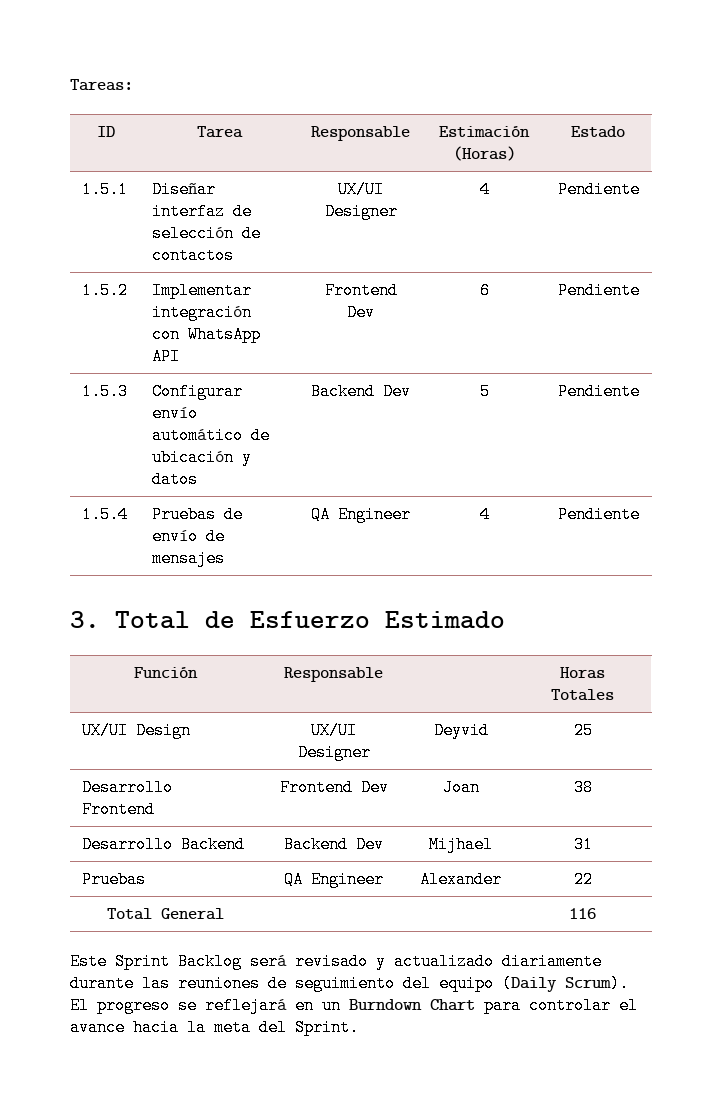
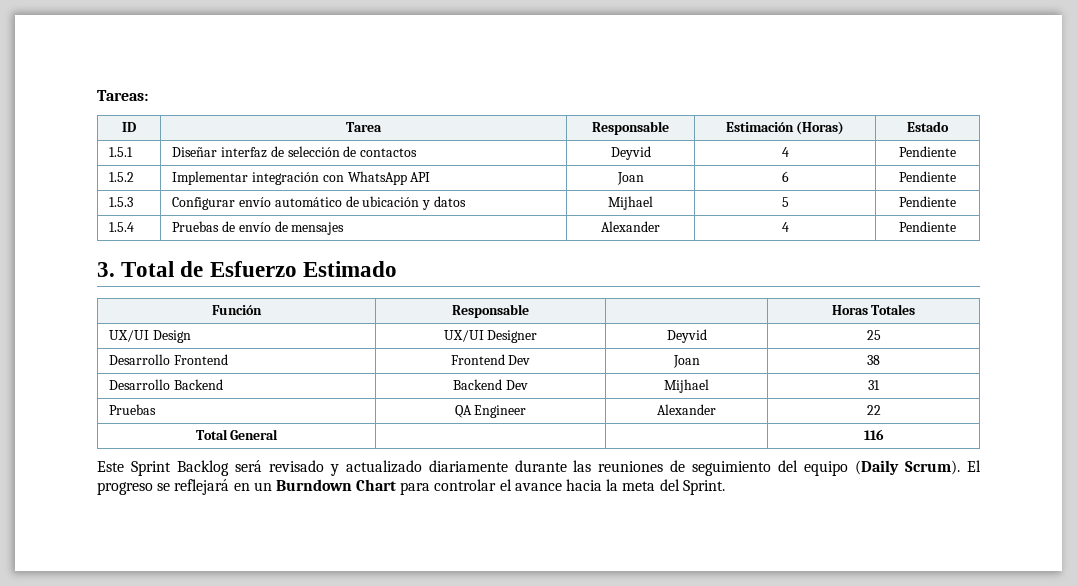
- 1.5.1 | Diseñar interfaz de selección de contactos | UX/UI Designer | 4 | Pendiente
+ 1.5.1 | Diseñar interfaz de selección de contactos | Deyvid | 4 | Pendiente
- 1.5.2 | Implementar integración con WhatsApp API | Frontend Dev | 6 | Pendiente
+ 1.5.2 | Implementar integración con WhatsApp API | Joan | 6 | Pendiente
- 1.5.3 | Configurar envío automático de ubicación y datos | Backend Dev | 5 | Pendiente
+ 1.5.3 | Configurar envío automático de ubicación y datos | Mijhael | 5 | Pendiente
- 1.5.4 | Pruebas de envío de mensajes | QA Engineer | 4 | Pendiente
+ 1.5.4 | Pruebas de envío de mensajes | Alexander | 4 | Pendiente

